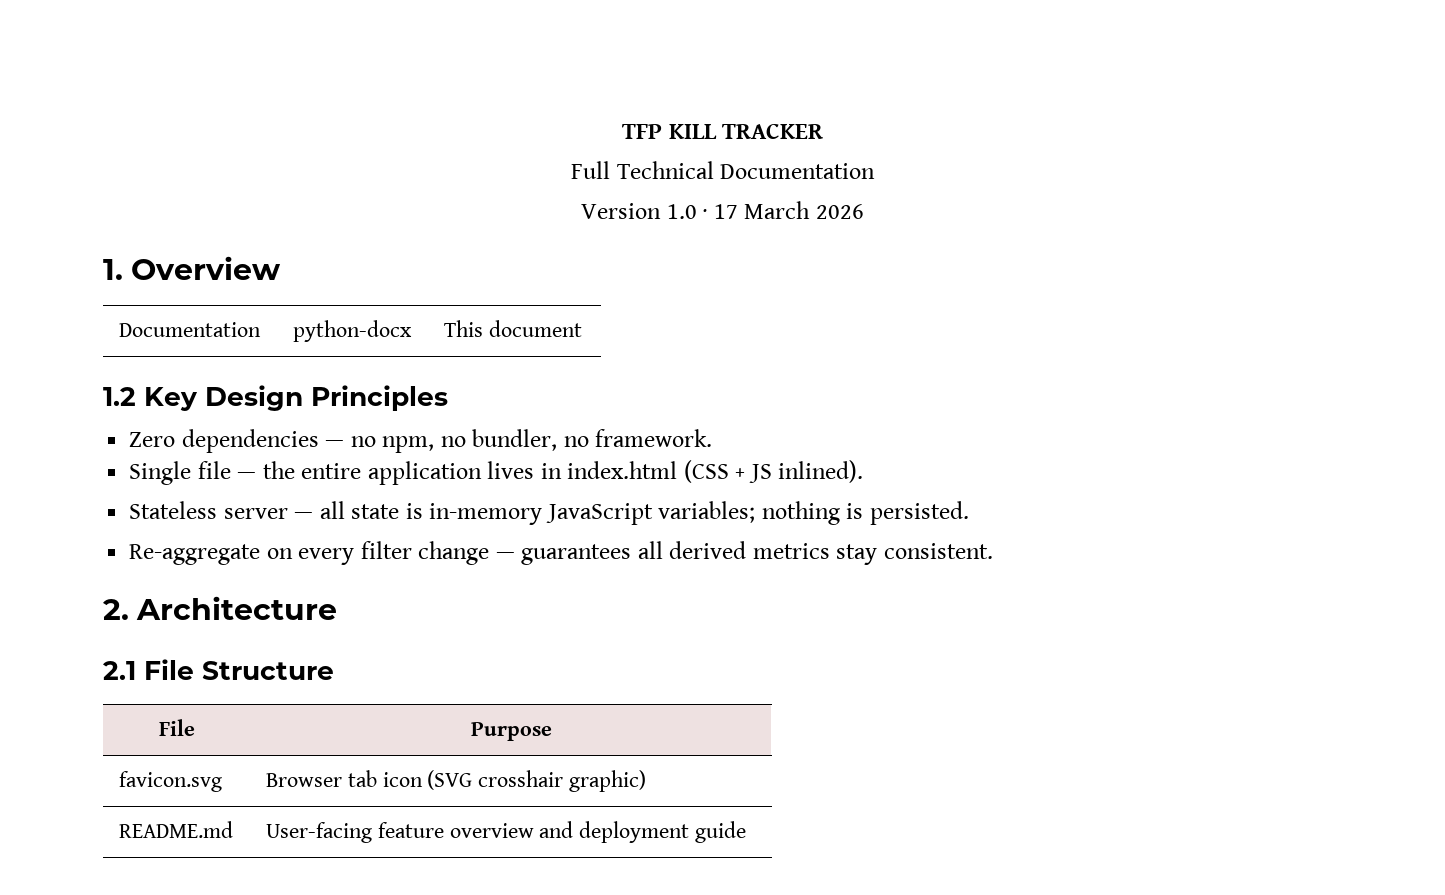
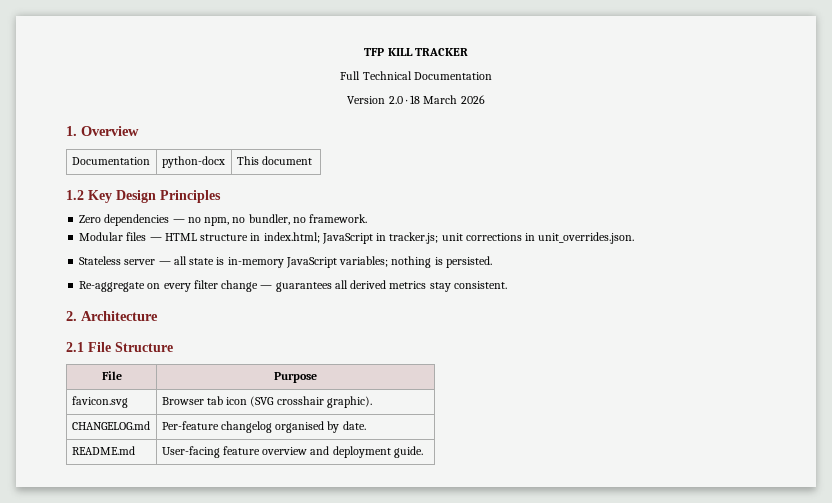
- Version 1.0 · 17 March 2026
+ Version 2.0 · 18 March 2026
- Single file — the entire application lives in index.html (CSS + JS inlined).
+ Modular files — HTML structure in index.html; JavaScript in tracker.js; unit corrections in unit_overrides.json.
- favicon.svg | Browser tab icon (SVG crosshair graphic)
+ favicon.svg | Browser tab icon (SVG crosshair graphic).
+ CHANGELOG.md | Per-feature changelog organised by date.
- README.md | User-facing feature overview and deployment guide
+ README.md | User-facing feature overview and deployment guide.

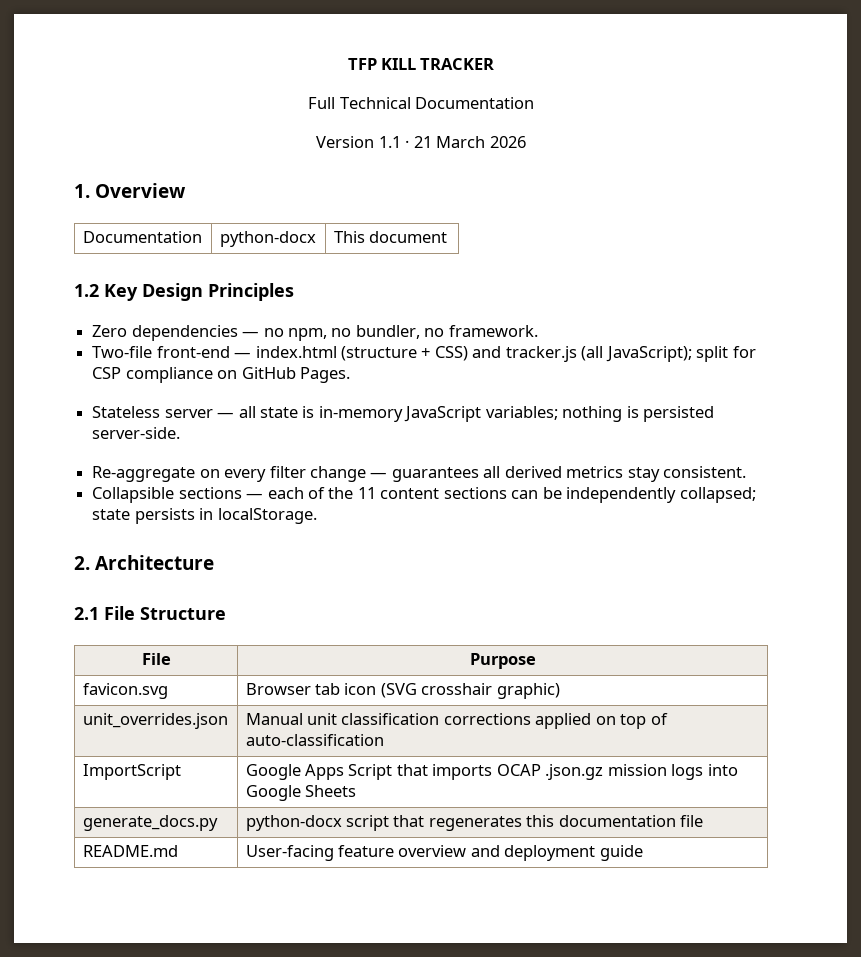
- Version 2.0 · 18 March 2026
+ Version 1.1 · 21 March 2026
- Modular files — HTML structure in index.html; JavaScript in tracker.js; unit corrections in unit_overrides.json.
+ Two-file front-end — index.html (structure + CSS) and tracker.js (all JavaScript); split for CSP compliance on GitHub Pages.
- Stateless server — all state is in-memory JavaScript variables; nothing is persisted.
+ Stateless server — all state is in-memory JavaScript variables; nothing is persisted server-side.
+ Collapsible sections — each of the 11 content sections can be independently collapsed; state persists in localStorage.
- favicon.svg | Browser tab icon (SVG crosshair graphic).
- CHANGELOG.md | Per-feature changelog organised by date.
+ favicon.svg | Browser tab icon (SVG crosshair graphic)
+ unit_overrides.json | Manual unit classification corrections applied on top of auto-classification
+ ImportScript | Google Apps Script that imports OCAP .json.gz mission logs into Google Sheets
+ generate_docs.py | python-docx script that regenerates this documentation file
- README.md | User-facing feature overview and deployment guide.
+ README.md | User-facing feature overview and deployment guide

